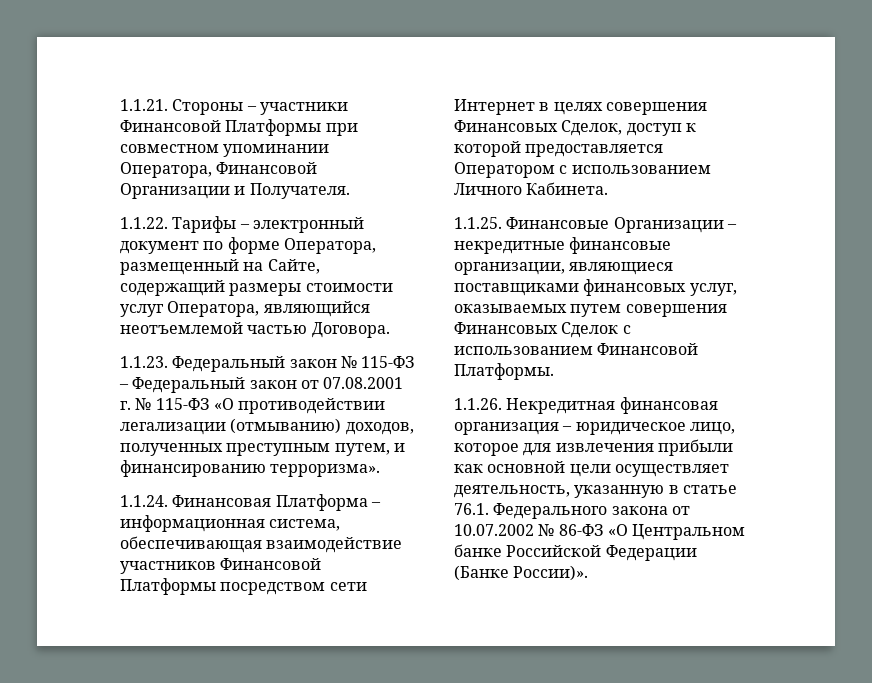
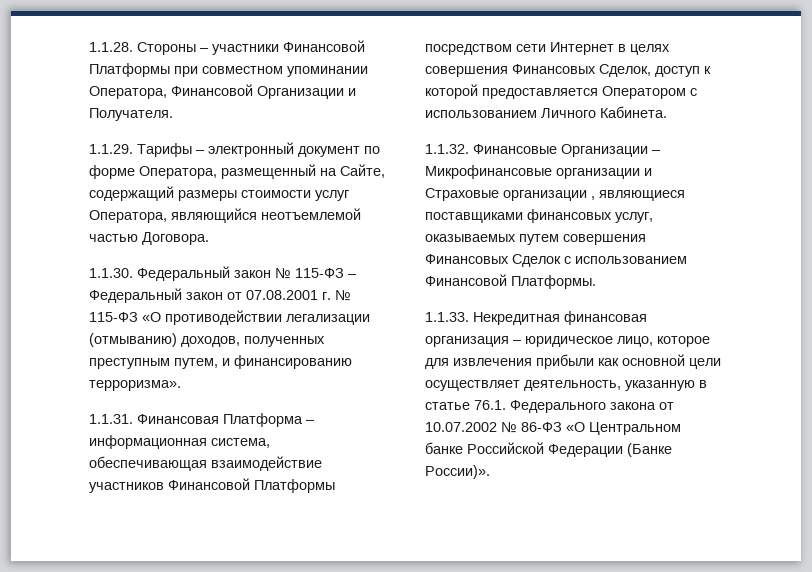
- 1.1.21. Стороны – участники Финансовой Платформы при совместном упоминании Оператора, Финансовой Организации и Получателя.
+ 1.1.28. Стороны – участники Финансовой Платформы при совместном упоминании Оператора, Финансовой Организации и Получателя.
- 1.1.22. Тарифы – электронный документ по форме Оператора, размещенный на Сайте, содержащий размеры стоимости услуг Оператора, являющийся неотъемлемой частью Договора.
+ 1.1.29. Тарифы – электронный документ по форме Оператора, размещенный на Сайте, содержащий размеры стоимости услуг Оператора, являющийся неотъемлемой частью Договора.
- 1.1.23. Федеральный закон № 115-ФЗ – Федеральный закон от 07.08.2001 г. № 115-ФЗ «О противодействии легализации (отмыванию) доходов, полученных преступным путем, и финансированию терроризма».
+ 1.1.30. Федеральный закон № 115-ФЗ – Федеральный закон от 07.08.2001 г. № 115-ФЗ «О противодействии легализации (отмыванию) доходов, полученных преступным путем, и финансированию терроризма».
- 1.1.24. Финансовая Платформа – информационная система, обеспечивающая взаимодействие участников Финансовой Платформы посредством сети Интернет в целях совершения Финансовых Сделок, доступ к которой предоставляется Оператором с использованием Личного Кабинета.
+ 1.1.31. Финансовая Платформа – информационная система, обеспечивающая взаимодействие участников Финансовой Платформы посредством сети Интернет в целях совершения Финансовых Сделок, доступ к которой предоставляется Оператором с использованием Личного Кабинета.
- 1.1.25. Финансовые Организации – некредитные финансовые организации, являющиеся поставщиками финансовых услуг, оказываемых путем совершения Финансовых Сделок с использованием Финансовой Платформы.
+ 1.1.32. Финансовые Организации – Микрофинансовые организации и Страховые организации , являющиеся поставщиками финансовых услуг, оказываемых путем совершения Финансовых Сделок с использованием Финансовой Платформы.
- 1.1.26. Некредитная финансовая организация – юридическое лицо, которое для извлечения прибыли как основной цели осуществляет деятельность, указанную в статье 76.1. Федерального закона от 10.07.2002 № 86-ФЗ «О Центральном банке Российской Федерации (Банке России)».
+ 1.1.33. Некредитная финансовая организация – юридическое лицо, которое для извлечения прибыли как основной цели осуществляет деятельность, указанную в статье 76.1. Федерального закона от 10.07.2002 № 86-ФЗ «О Центральном банке Российской Федерации (Банке России)».

